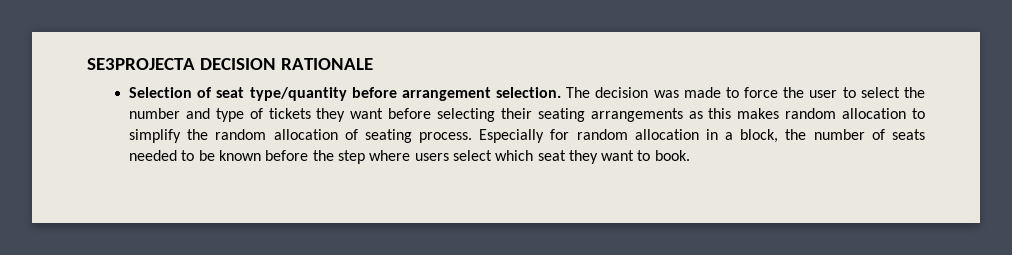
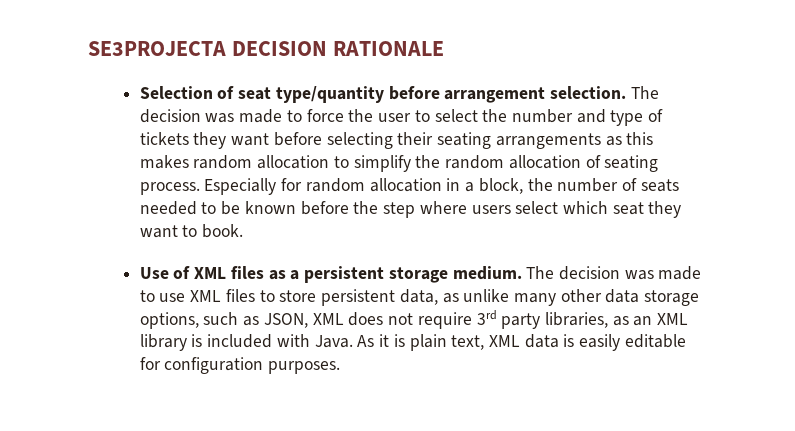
+ Use of XML files as a persistent storage medium. The decision was made to use XML files to store persistent data, as unlike many other data storage options, such as JSON, XML does not require 3rd party libraries, as an XML library is included with Java. As it is plain text, XML data is easily editable for configuration purposes.

